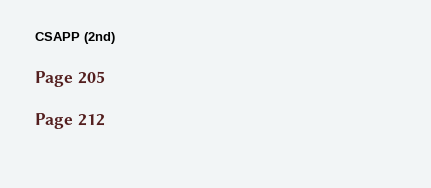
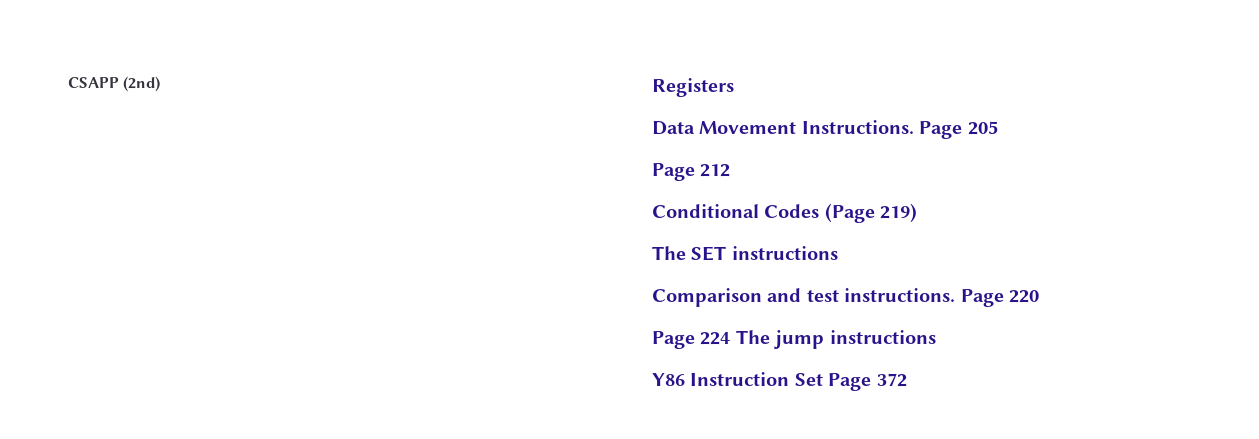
+ Registers
+ Data Movement Instructions.
+ Conditional Codes (Page 219)
+ The SET instructions
+ Comparison and test instructions. Page 220
+ Page 224 The jump instructions
+ Y86 Instruction Set Page 372

